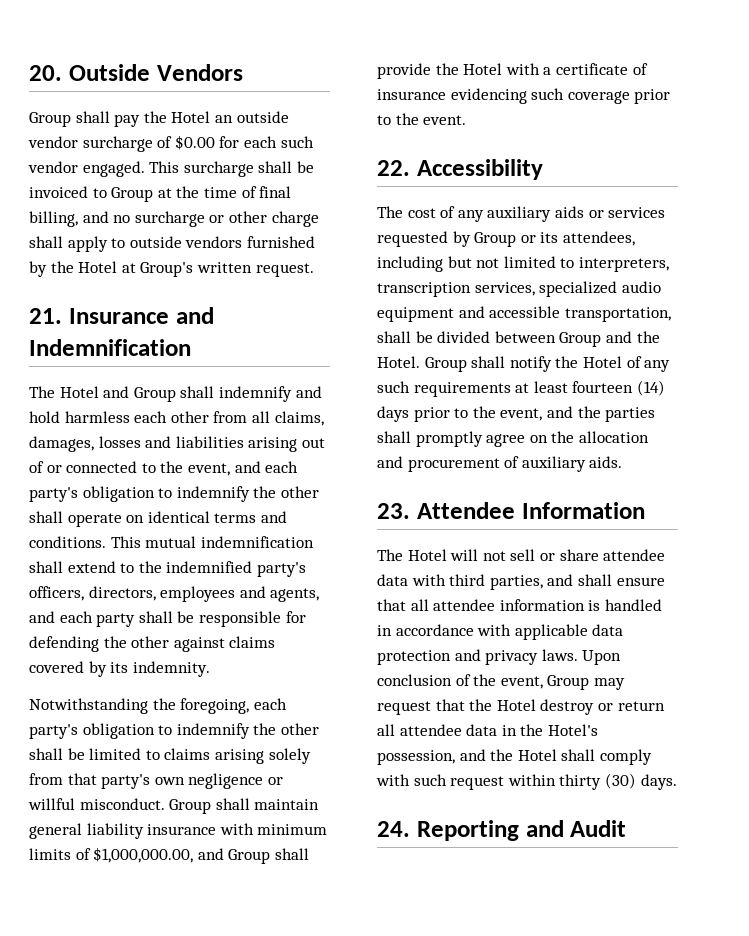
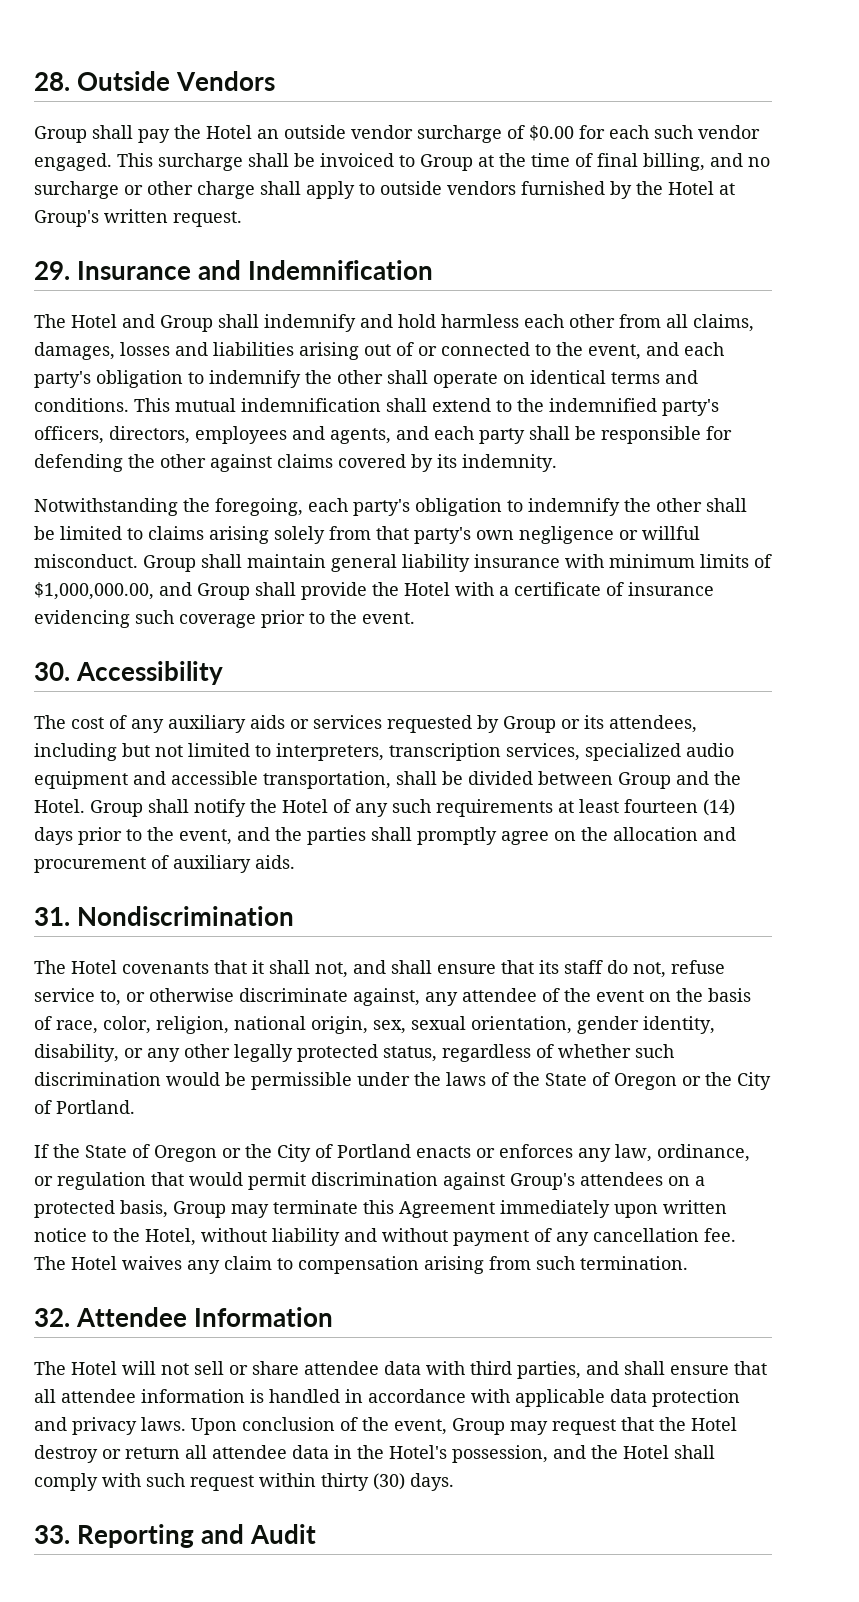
- 20. Outside Vendors
+ 28. Outside Vendors
- 21. Insurance and Indemnification
+ 29. Insurance and Indemnification
- 22. Accessibility
+ 30. Accessibility
- 23. Attendee Information
+ 31. Nondiscrimination
+ The Hotel covenants that it shall not, and shall ensure that its staff do not, refuse service to, or otherwise discriminate against, any attendee of the event on the basis of race, color, religion, national origin, sex, sexual orientation, gender identity, disability, or any other legally protected status, regardless of whether such discrimination would be permissible under the laws of the State of Oregon or the City of Portland.
+ If the State of Oregon or the City of Portland enacts or enforces any law, ordinance, or regulation that would permit discrimination against Group's attendees on a protected basis, Group may terminate this Agreement immediately upon written notice to the Hotel, without liability and without payment of any cancellation fee. The Hotel waives any claim to compensation arising from such termination.
+ 32. Attendee Information
- 24. Reporting and Audit
+ 33. Reporting and Audit

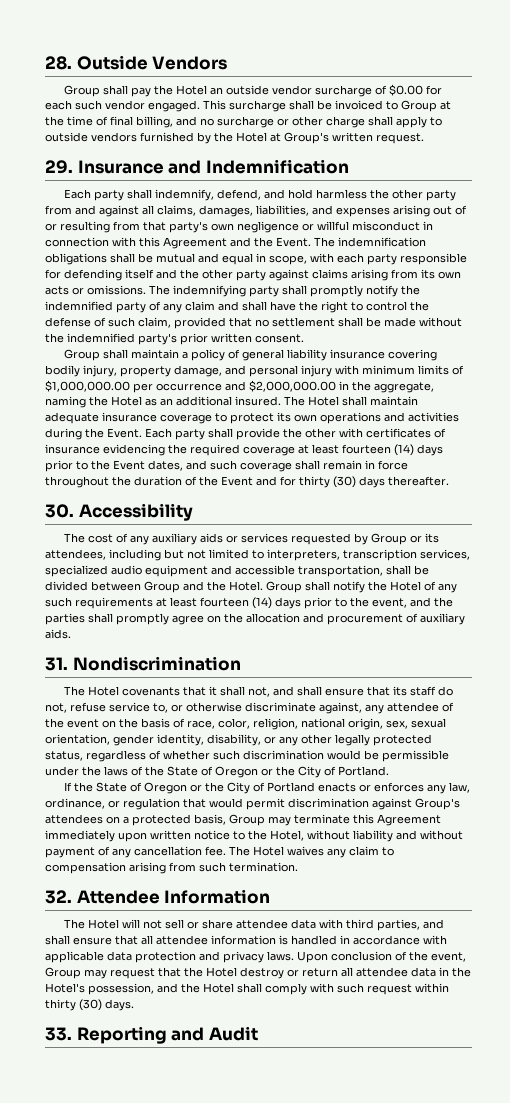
- The Hotel and Group shall indemnify and hold harmless each other from all claims, damages, losses and liabilities arising out of or connected to the event, and each party's obligation to indemnify the other shall operate on identical terms and conditions. This mutual indemnification shall extend to the indemnified party's officers, directors, employees and agents, and each party shall be responsible for defending the other against claims covered by its indemnity.
- Notwithstanding the foregoing, each party's obligation to indemnify the other shall be limited to claims arising solely from that party's own negligence or willful misconduct. Group shall maintain general liability insurance with minimum limits of $1,000,000.00, and Group shall provide the Hotel with a certificate of insurance evidencing such coverage prior to the event.
+ Each party shall indemnify, defend, and hold harmless the other party from and against all claims, damages, liabilities, and expenses arising out of or resulting from that party's own negligence or willful misconduct in connection with this Agreement and the Event. The indemnification obligations shall be mutual and equal in scope, with each party responsible for defending itself and the other party against claims arising from its own acts or omissions. The indemnifying party shall promptly notify the indemnified party of any claim and shall have the right to control the defense of such claim, provided that no settlement shall be made without the indemnified party's prior written consent.
+ Group shall maintain a policy of general liability insurance covering bodily injury, property damage, and personal injury with minimum limits of $1,000,000.00 per occurrence and $2,000,000.00 in the aggregate, naming the Hotel as an additional insured. The Hotel shall maintain adequate insurance coverage to protect its own operations and activities during the Event. Each party shall provide the other with certificates of insurance evidencing the required coverage at least fourteen (14) days prior to the Event dates, and such coverage shall remain in force throughout the duration of the Event and for thirty (30) days thereafter.

